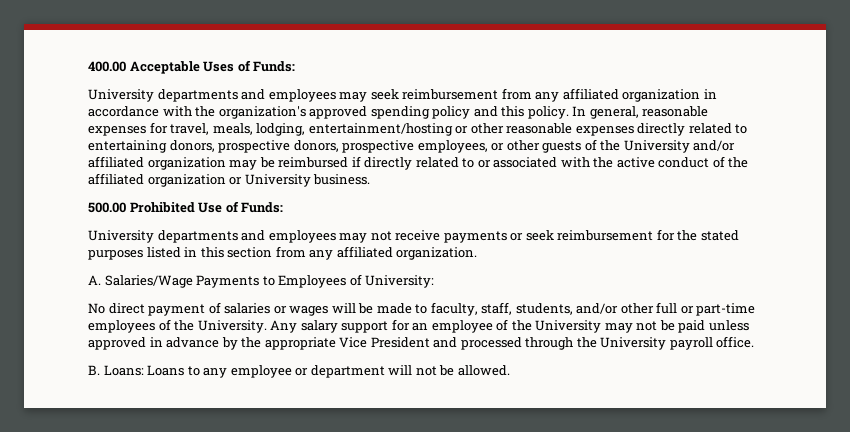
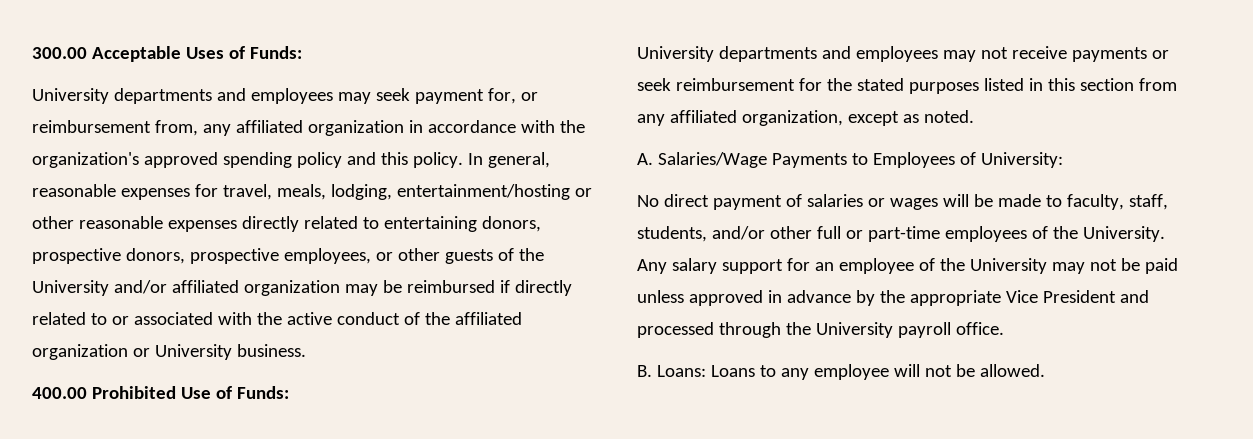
- 400.00 Acceptable Uses of Funds:
+ 300.00 Acceptable Uses of Funds:
- University departments and employees may seek reimbursement from any affiliated organization in accordance with the organization's approved spending policy and this policy.
+ University departments and employees may seek payment for, or reimbursement from, any affiliated organization in accordance with the organization's approved spending policy and this policy.
- 500.00 Prohibited Use of Funds:
+ 400.00 Prohibited Use of Funds:
- University departments and employees may not receive payments or seek reimbursement for the stated purposes listed in this section from any affiliated organization.
+ University departments and employees may not receive payments or seek reimbursement for the stated purposes listed in this section from any affiliated organization, except as noted.
- B. Loans: Loans to any employee or department will not be allowed.
+ B. Loans: Loans to any employee will not be allowed.

